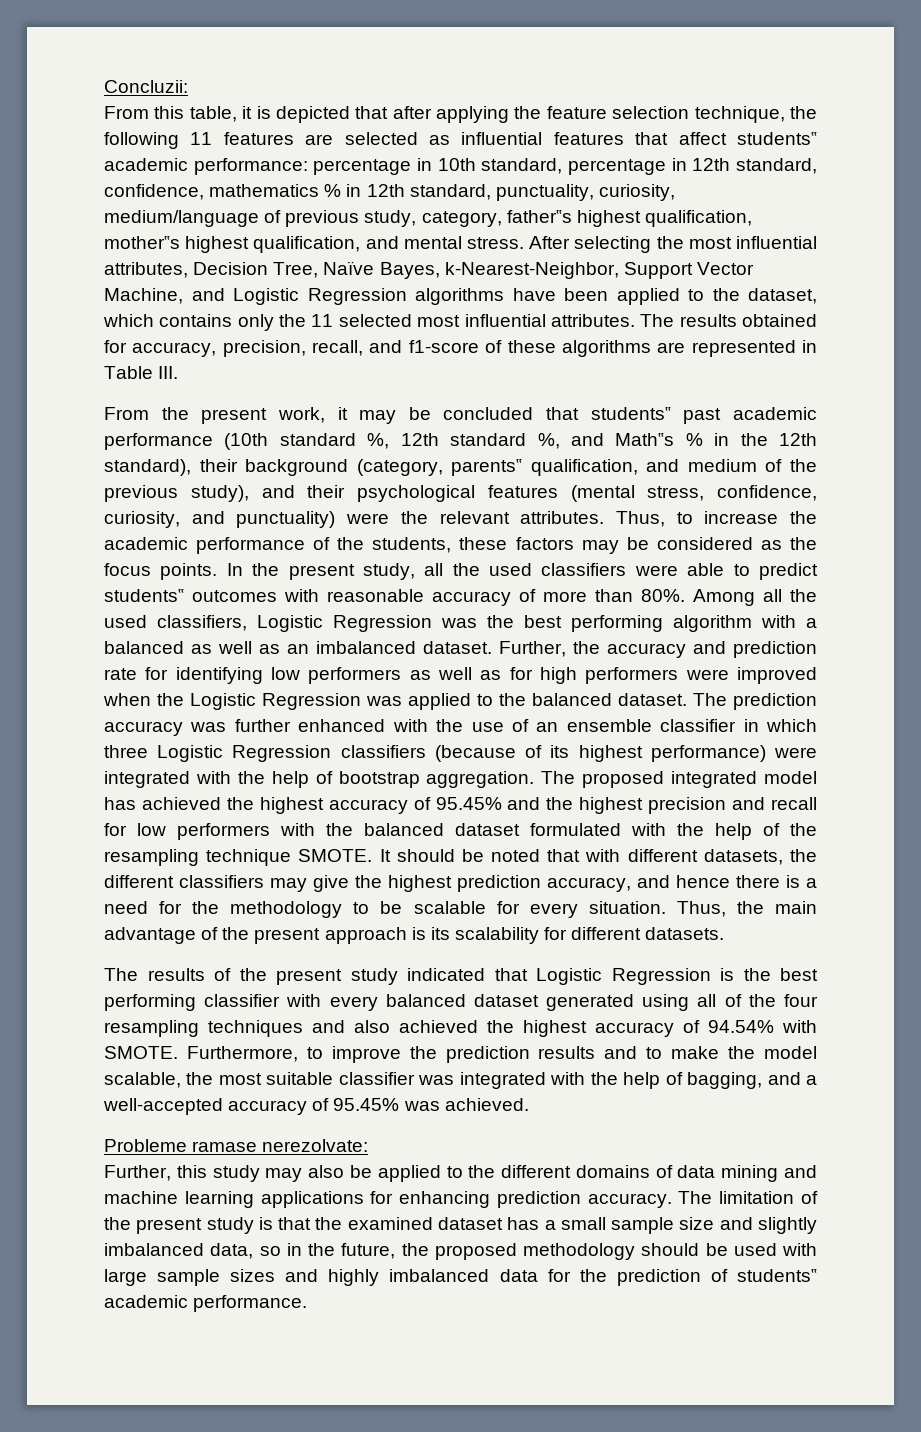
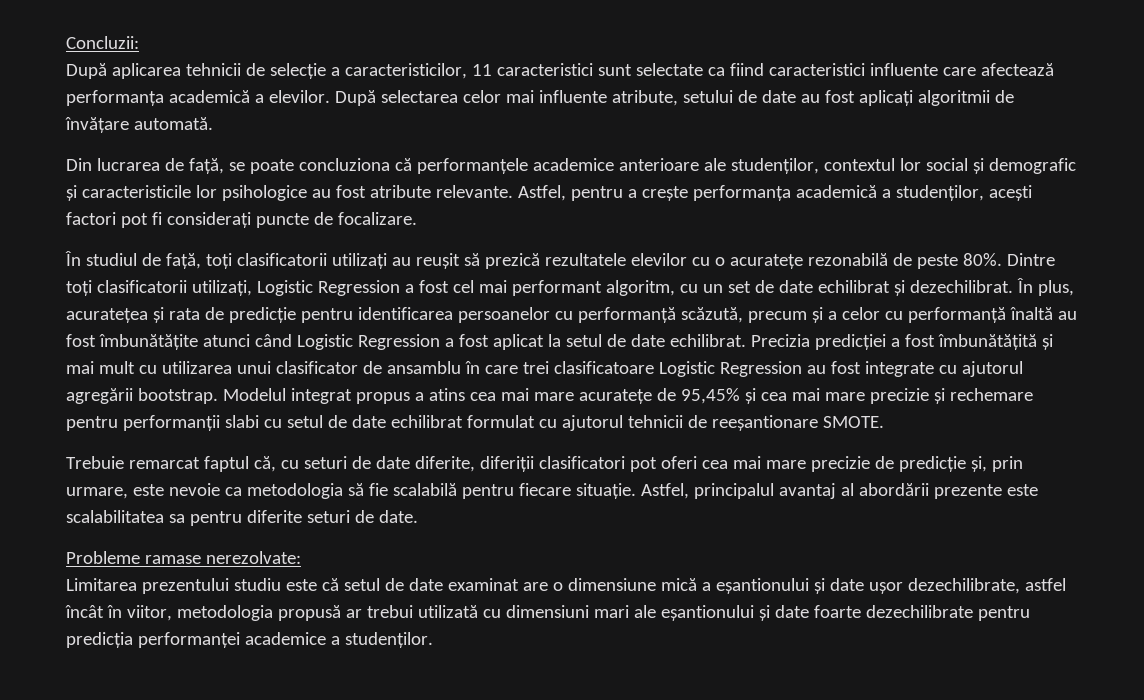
- From this table, it is depicted that after applying the feature selection technique, the following 11 features are selected as influential features that affect students‟ academic performance: percentage in 10th standard, percentage in 12th standard, confidence, mathematics % in 12th standard, punctuality, curiosity, medium/language of previous study, category, father‟s highest qualification, mother‟s highest qualification, and mental stress. After selecting the most influential attributes, Decision Tree, Naïve Bayes, k-Nearest-Neighbor, Support Vector Machine, and Logistic Regression algorithms have been applied to the dataset, which contains only the 11 selected most influential attributes. The results obtained for accuracy, precision, recall, and f1-score of these algorithms are represented in Table III.
- From the present work, it may be concluded that students‟ past academic performance (10th standard %, 12th standard %, and Math‟s % in the 12th standard), their background (category, parents‟ qualification, and medium of the previous study), and their psychological features (mental stress, confidence, curiosity, and punctuality) were the relevant attributes. Thus, to increase the academic performance of the students, these factors may be considered as the focus points. In the present study, all the used classifiers were able to predict students‟ outcomes with reasonable accuracy of more than 80%. Among all the used classifiers, Logistic Regression was the best performing algorithm with a balanced as well as an imbalanced dataset. Further, the accuracy and prediction rate for identifying low performers as well as for high performers were improved when the Logistic Regression was applied to the balanced dataset. The prediction accuracy was further enhanced with the use of an ensemble classifier in which three Logistic Regression classifiers (because of its highest performance) were integrated with the help of bootstrap aggregation. The proposed integrated model has achieved the highest accuracy of 95.45% and the highest precision and recall for low performers with the balanced dataset formulated with the help of the resampling technique SMOTE. It should be noted that with different datasets, the different classifiers may give the highest prediction accuracy, and hence there is a need for the methodology to be scalable for every situation. Thus, the main advantage of the present approach is its scalability for different datasets.
- The results of the present study indicated that Logistic Regression is the best performing classifier with every balanced dataset generated using all of the four resampling techniques and also achieved the highest accuracy of 94.54% with SMOTE. Furthermore, to improve the prediction results and to make the model scalable, the most suitable classifier was integrated with the help of bagging, and a well-accepted accuracy of 95.45% was achieved.
+ După aplicarea tehnicii de selecție a caracteristicilor, 11 caracteristici sunt selectate ca fiind caracteristici influente care afectează performanța academică a elevilor. După selectarea celor mai influente atribute, setului de date au fost aplicați algoritmii de învățare automată.
+ Din lucrarea de față, se poate concluziona că performanțele academice anterioare ale studenților, contextul lor social și demografic și caracteristicile lor psihologice au fost atribute relevante. Astfel, pentru a crește performanța academică a studenților, acești factori pot fi considerați puncte de focalizare.
+ În studiul de față, toți clasificatorii utilizați au reușit să prezică rezultatele elevilor cu o acuratețe rezonabilă de peste 80%. Dintre toți clasificatorii utilizați, Logistic Regression a fost cel mai performant algoritm, cu un set de date echilibrat și dezechilibrat. În plus, acuratețea și rata de predicție pentru identificarea persoanelor cu performanță scăzută, precum și a celor cu performanță înaltă au fost îmbunătățite atunci când Logistic Regression a fost aplicat la setul de date echilibrat. Precizia predicției a fost îmbunătățită și mai mult cu utilizarea unui clasificator de ansamblu în care trei clasificatoare Logistic Regression au fost integrate cu ajutorul agregării bootstrap. Modelul integrat propus a atins cea mai mare acuratețe de 95,45% și cea mai mare precizie și rechemare pentru performanții slabi cu setul de date echilibrat formulat cu ajutorul tehnicii de reeșantionare SMOTE.
+ Trebuie remarcat faptul că, cu seturi de date diferite, diferiții clasificatori pot oferi cea mai mare precizie de predicție și, prin urmare, este nevoie ca metodologia să fie scalabilă pentru fiecare situație. Astfel, principalul avantaj al abordării prezente este scalabilitatea sa pentru diferite seturi de date.
  Probleme ramase nerezolvate:
- Further, this study may also be applied to the different domains of data mining and machine learning applications for enhancing prediction accuracy. The limitation of the present study is that the examined dataset has a small sample size and slightly imbalanced data, so in the future, the proposed methodology should be used with large sample sizes and highly imbalanced data for the prediction of students‟ academic performance.
+ Limitarea prezentului studiu este că setul de date examinat are o dimensiune mică a eșantionului și date ușor dezechilibrate, astfel încât în viitor, metodologia propusă ar trebui utilizată cu dimensiuni mari ale eșantionului și date foarte dezechilibrate pentru predicția performanței academice a studenților.

